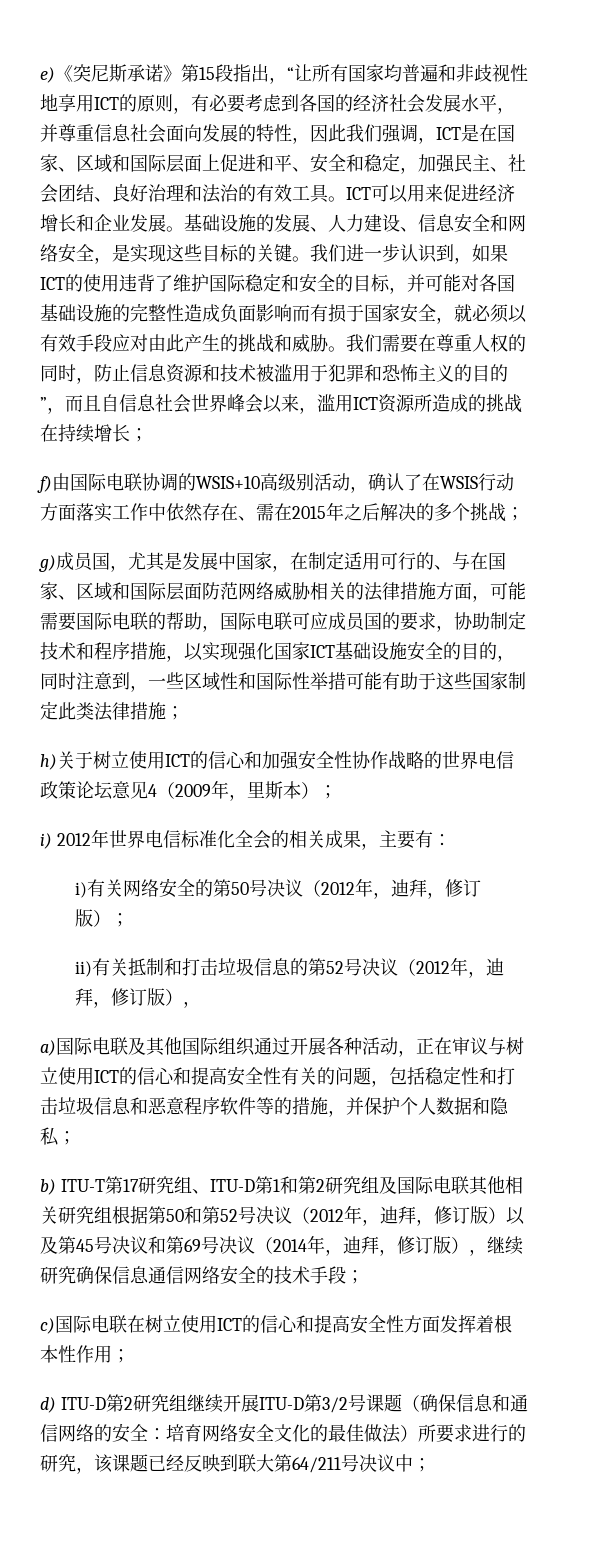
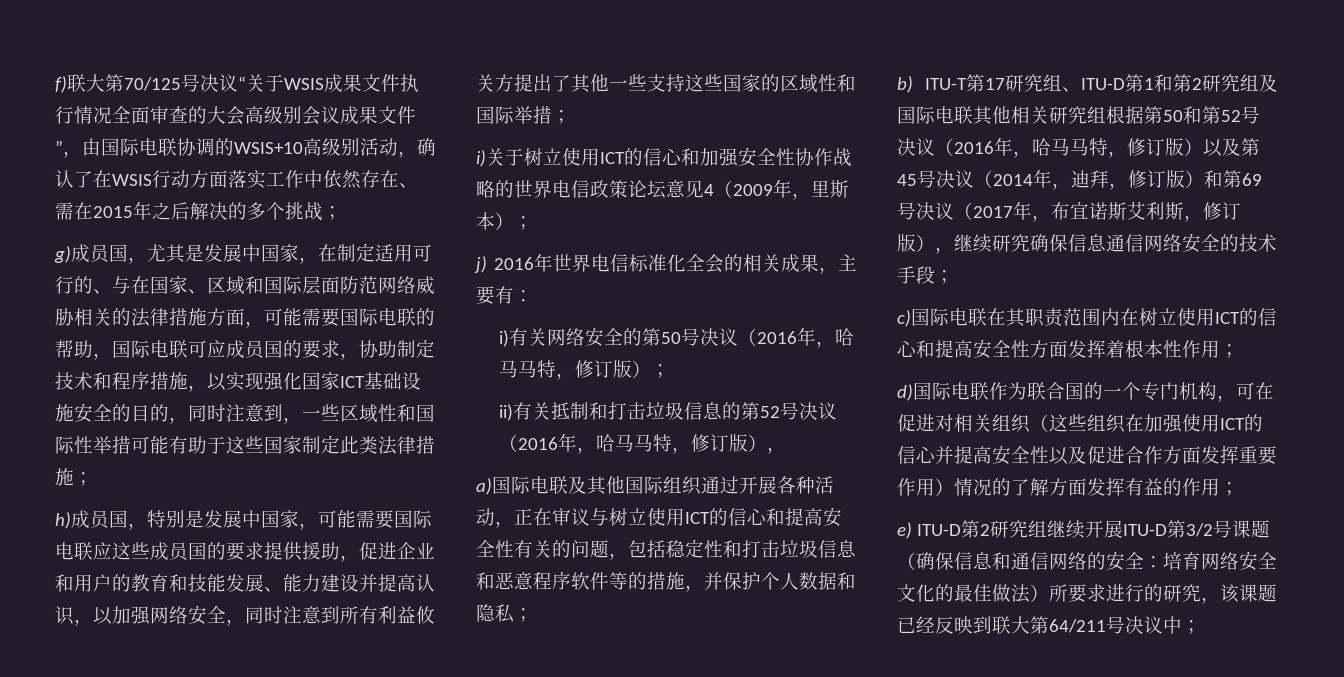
- e)《突尼斯承诺》第15段指出，“让所有国家均普遍和非歧视性地享用ICT的原则，有必要考虑到各国的经济社会发展水平，并尊重信息社会面向发展的特性，因此我们强调，ICT是在国家、区域和国际层面上促进和平、安全和稳定，加强民主、社会团结、良好治理和法治的有效工具。ICT可以用来促进经济增长和企业发展。基础设施的发展、人力建设、信息安全和网络安全，是实现这些目标的关键。我们进一步认识到，如果ICT的使用违背了维护国际稳定和安全的目标，并可能对各国基础设施的完整性造成负面影响而有损于国家安全，就必须以有效手段应对由此产生的挑战和威胁。我们需要在尊重人权的同时，防止信息资源和技术被滥用于犯罪和恐怖主义的目的”，而且自信息社会世界峰会以来，滥用ICT资源所造成的挑战在持续增长；
- f)由国际电联协调的WSIS+10高级别活动，确认了在WSIS行动方面落实工作中依然存在、需在2015年之后解决的多个挑战；
+ f)联大第70/125号决议“关于WSIS成果文件执行情况全面审查的大会高级别会议成果文件”，由国际电联协调的WSIS+10高级别活动，确认了在WSIS行动方面落实工作中依然存在、需在2015年之后解决的多个挑战；
- h)关于树立使用ICT的信心和加强安全性协作战略的世界电信政策论坛意见4（2009年，里斯本）；
+ h)成员国，特别是发展中国家，可能需要国际电联应这些成员国的要求提供援助，促进企业和用户的教育和技能发展、能力建设并提高认识，以加强网络安全，同时注意到所有利益攸关方提出了其他一些支持这些国家的区域性和国际举措；
+ i)关于树立使用ICT的信心和加强安全性协作战略的世界电信政策论坛意见4（2009年，里斯本）；
- i) 2012年世界电信标准化全会的相关成果，主要有：
+ j) 2016年世界电信标准化全会的相关成果，主要有：
- i)有关网络安全的第50号决议（2012年，迪拜，修订版）；
+ i)有关网络安全的第50号决议（2016年，哈马马特，修订版）；
- ii)有关抵制和打击垃圾信息的第52号决议（2012年，迪拜，修订版），
+ ii)有关抵制和打击垃圾信息的第52号决议（2016年，哈马马特，修订版），
- b) ITU-T第17研究组、ITU-D第1和第2研究组及国际电联其他相关研究组根据第50和第52号决议（2012年，迪拜，修订版）以及第45号决议和第69号决议（2014年，迪拜，修订版），继续研究确保信息通信网络安全的技术手段；
+ b) ITU-T第17研究组、ITU-D第1和第2研究组及国际电联其他相关研究组根据第50和第52号决议（2016年，哈马马特，修订版）以及第45号决议（2014年，迪拜，修订版）和第69号决议（2017年，布宜诺斯艾利斯，修订版），继续研究确保信息通信网络安全的技术手段；
- c)国际电联在树立使用ICT的信心和提高安全性方面发挥着根本性作用；
+ c)国际电联在其职责范围内在树立使用ICT的信心和提高安全性方面发挥着根本性作用；
- d) ITU-D第2研究组继续开展ITU-D第3/2号课题（确保信息和通信网络的安全：培育网络安全文化的最佳做法）所要求进行的研究，该课题已经反映到联大第64/211号决议中；
+ d)国际电联作为联合国的一个专门机构，可在促进对相关组织（这些组织在加强使用ICT的信心并提高安全性以及促进合作方面发挥重要作用）情况的了解方面发挥有益的作用；
+ e) ITU-D第2研究组继续开展ITU-D第3/2号课题（确保信息和通信网络的安全：培育网络安全文化的最佳做法）所要求进行的研究，该课题已经反映到联大第64/211号决议中；

